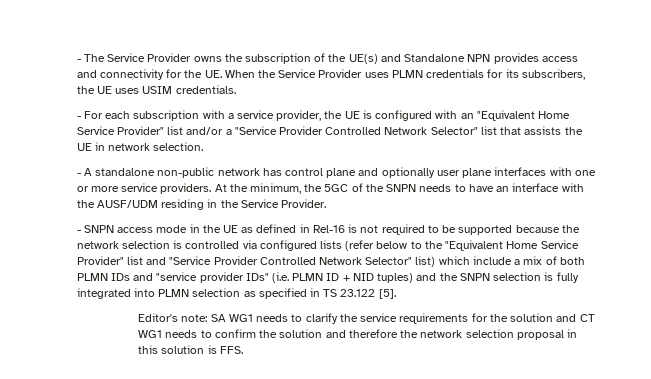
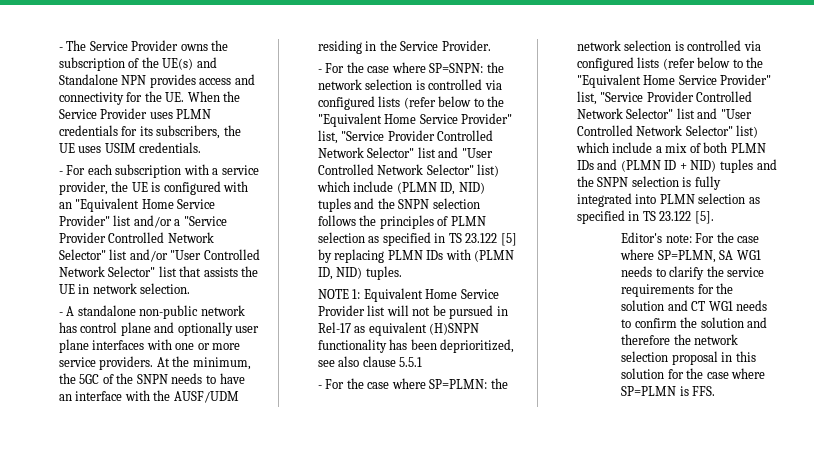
- - For each subscription with a service provider, the UE is configured with an "Equivalent Home Service Provider" list and/or a "Service Provider Controlled Network Selector" list that assists the UE in network selection.
+ - For each subscription with a service provider, the UE is configured with an "Equivalent Home Service Provider" list and/or a "Service Provider Controlled Network Selector" list and/or "User Controlled Network Selector" list that assists the UE in network selection.
- - SNPN access mode in the UE as defined in Rel-16 is not required to be supported because the network selection is controlled via configured lists (refer below to the "Equivalent Home Service Provider" list and "Service Provider Controlled Network Selector" list) which include a mix of both PLMN IDs and "service provider IDs" (i.e. PLMN ID + NID tuples) and the SNPN selection is fully integrated into PLMN selection as specified in TS 23.122 [5].
+ - For the case where SP=SNPN: the network selection is controlled via configured lists (refer below to the "Equivalent Home Service Provider" list, "Service Provider Controlled Network Selector" list and "User Controlled Network Selector" list) which include (PLMN ID, NID) tuples and the SNPN selection follows the principles of PLMN selection as specified in TS 23.122 [5] by replacing PLMN IDs with (PLMN ID, NID) tuples.
+ NOTE 1: Equivalent Home Service Provider list will not be pursued in Rel-17 as equivalent (H)SNPN functionality has been deprioritized, see also clause 5.5.1
+ - For the case where SP=PLMN: the network selection is controlled via configured lists (refer below to the "Equivalent Home Service Provider" list, "Service Provider Controlled Network Selector" list and "User Controlled Network Selector" list) which include a mix of both PLMN IDs and (PLMN ID + NID) tuples and the SNPN selection is fully integrated into PLMN selection as specified in TS 23.122 [5].
- Editor's note: SA WG1 needs to clarify the service requirements for the solution and CT WG1 needs to confirm the solution and therefore the network selection proposal in this solution is FFS.
+ Editor's note: For the case where SP=PLMN, SA WG1 needs to clarify the service requirements for the solution and CT WG1 needs to confirm the solution and therefore the network selection proposal in this solution for the case where SP=PLMN is FFS.

